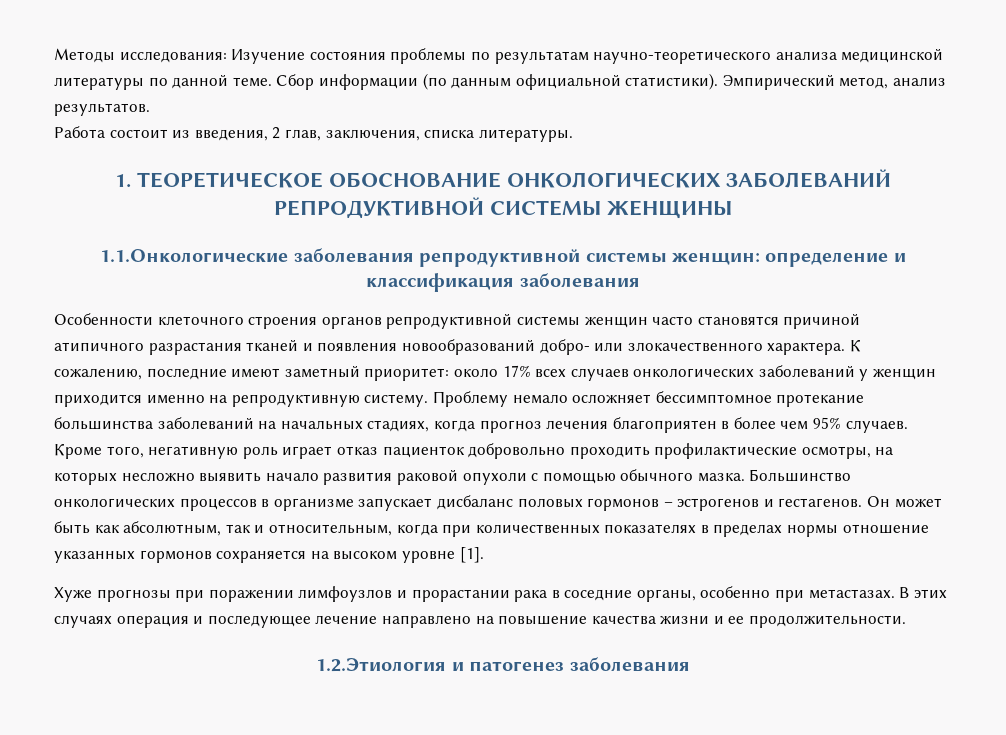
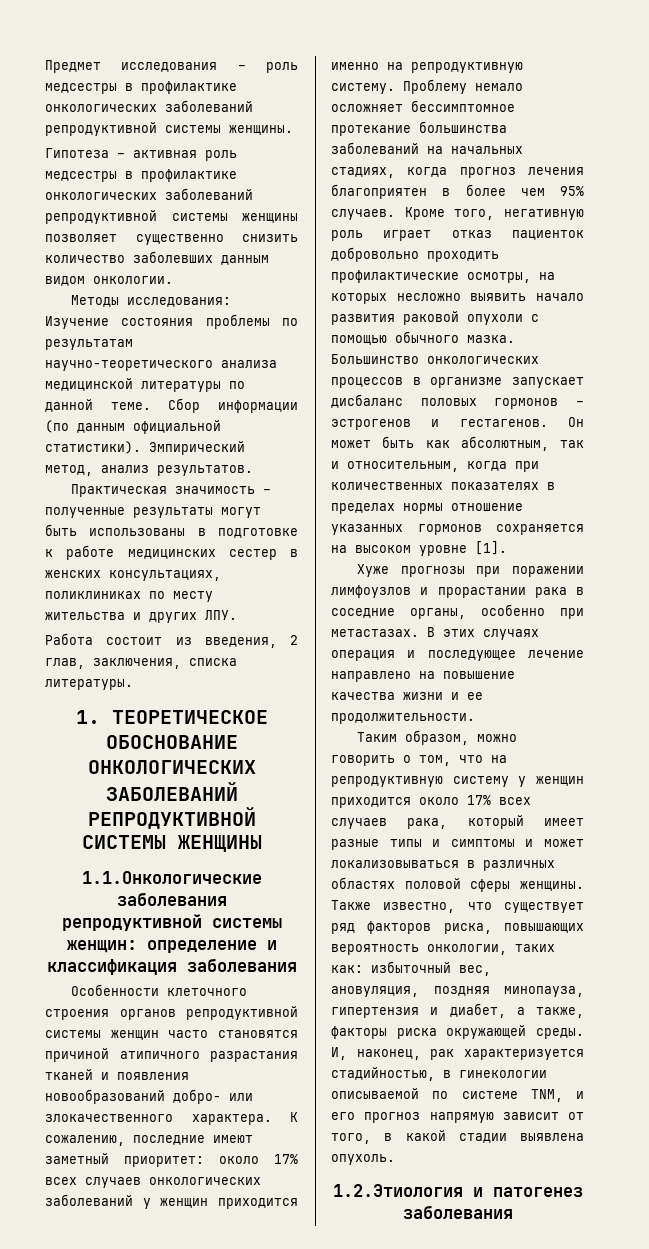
+ Предмет исследования – роль медсестры в профилактике онкологических заболеваний репродуктивной системы женщины.
+ Гипотеза – активная роль медсестры в профилактике онкологических заболеваний репродуктивной системы женщины позволяет существенно снизить количество заболевших данным видом онкологии.
+ Практическая значимость – полученные результаты могут быть использованы в подготовке к работе медицинских сестер в женских консультациях, поликлиниках по месту жительства и других ЛПУ.
+ Таким образом, можно говорить о том, что на репродуктивную систему у женщин приходится около 17% всех случаев рака, который имеет разные типы и симптомы и может локализовываться в различных областях половой сферы женщины. Также известно, что существует ряд факторов риска, повышающих вероятность онкологии, таких как: избыточный вес, ановуляция, поздняя минопауза, гипертензия и диабет, а также, факторы риска окружающей среды. И, наконец, рак характеризуется стадийностью, в гинекологии описываемой по системе TNM, и его прогноз напрямую зависит от того, в какой стадии выявлена опухоль.

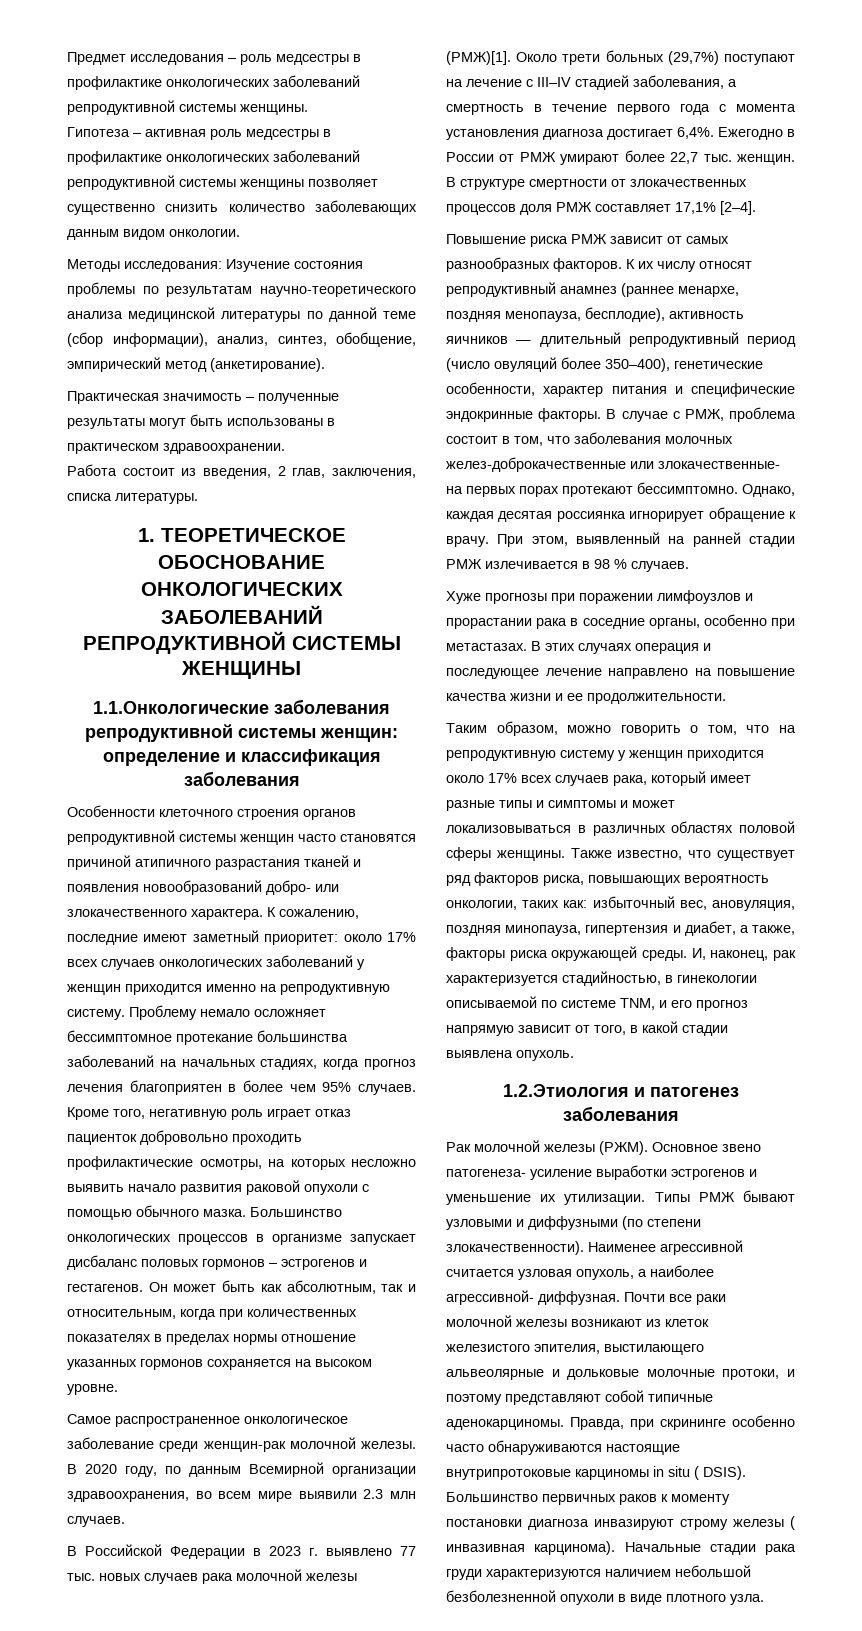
- Гипотеза – активная роль медсестры в профилактике онкологических заболеваний репродуктивной системы женщины позволяет существенно снизить количество заболевших данным видом онкологии.
+ Гипотеза – активная роль медсестры в профилактике онкологических заболеваний репродуктивной системы женщины позволяет существенно снизить количество заболевающих данным видом онкологии.
- Методы исследования: Изучение состояния проблемы по результатам научно-теоретического анализа медицинской литературы по данной теме. Сбор информации (по данным официальной статистики). Эмпирический метод, анализ результатов.
+ Методы исследования: Изучение состояния проблемы по результатам научно-теоретического анализа медицинской литературы по данной теме (сбор информации), анализ, синтез, обобщение, эмпирический метод (анкетирование).
- Практическая значимость – полученные результаты могут быть использованы в подготовке к работе медицинских сестер в женских консультациях, поликлиниках по месту жительства и других ЛПУ.
+ Практическая значимость – полученные результаты могут быть использованы в практическом здравоохранении.
- Он может быть как абсолютным, так и относительным, когда при количественных показателях в пределах нормы отношение указанных гормонов сохраняется на высоком уровне [1].
+ Он может быть как абсолютным, так и относительным, когда при количественных показателях в пределах нормы отношение указанных гормонов сохраняется на высоком уровне.
+ Самое распространенное онкологическое заболевание среди женщин-рак молочной железы. В 2020 году, по данным Всемирной организации здравоохранения, во всем мире выявили 2.3 млн случаев.
+ В Российской Федерации в 2023 г. выявлено 77 тыс. новых случаев рака молочной железы (РМЖ)[1]. Около трети больных (29,7%) поступают на лечение с III–IV стадией заболевания, а смертность в течение первого года с момента установления диагноза достигает 6,4%. Ежегодно в России от РМЖ умирают более 22,7 тыс. женщин. В структуре смертности от злокачественных процессов доля РМЖ составляет 17,1% [2–4].
+ Повышение риска РМЖ зависит от самых разнообразных факторов. К их числу относят репродуктивный анамнез (раннее менархе, поздняя менопауза, бесплодие), активность яичников — длительный репродуктивный период (число овуляций более 350–400), генетические особенности, характер питания и специфические эндокринные факторы. В случае с РМЖ, проблема состоит в том, что заболевания молочных желез-доброкачественные или злокачественные- на первых порах протекают бессимптомно. Однако, каждая десятая россиянка игнорирует обращение к врачу. При этом, выявленный на ранней стадии РМЖ излечивается в 98 % случаев.
+ Рак молочной железы (РЖМ). Основное звено патогенеза- усиление выработки эстрогенов и уменьшение их утилизации. Типы РМЖ бывают узловыми и диффузными (по степени злокачественности). Наименее агрессивной считается узловая опухоль, а наиболее агрессивной- диффузная. Почти все раки молочной железы возникают из клеток железистого эпителия, выстилающего альвеолярные и дольковые молочные протоки, и поэтому представляют собой типичные аденокарциномы. Правда, при скрининге особенно часто обнаруживаются настоящие внутрипротоковые карциномы in situ ( DSIS). Большинство первичных раков к моменту постановки диагноза инвазируют строму железы ( инвазивная карцинома). Начальные стадии рака груди характеризуются наличием небольшой безболезненной опухоли в виде плотного узла.

